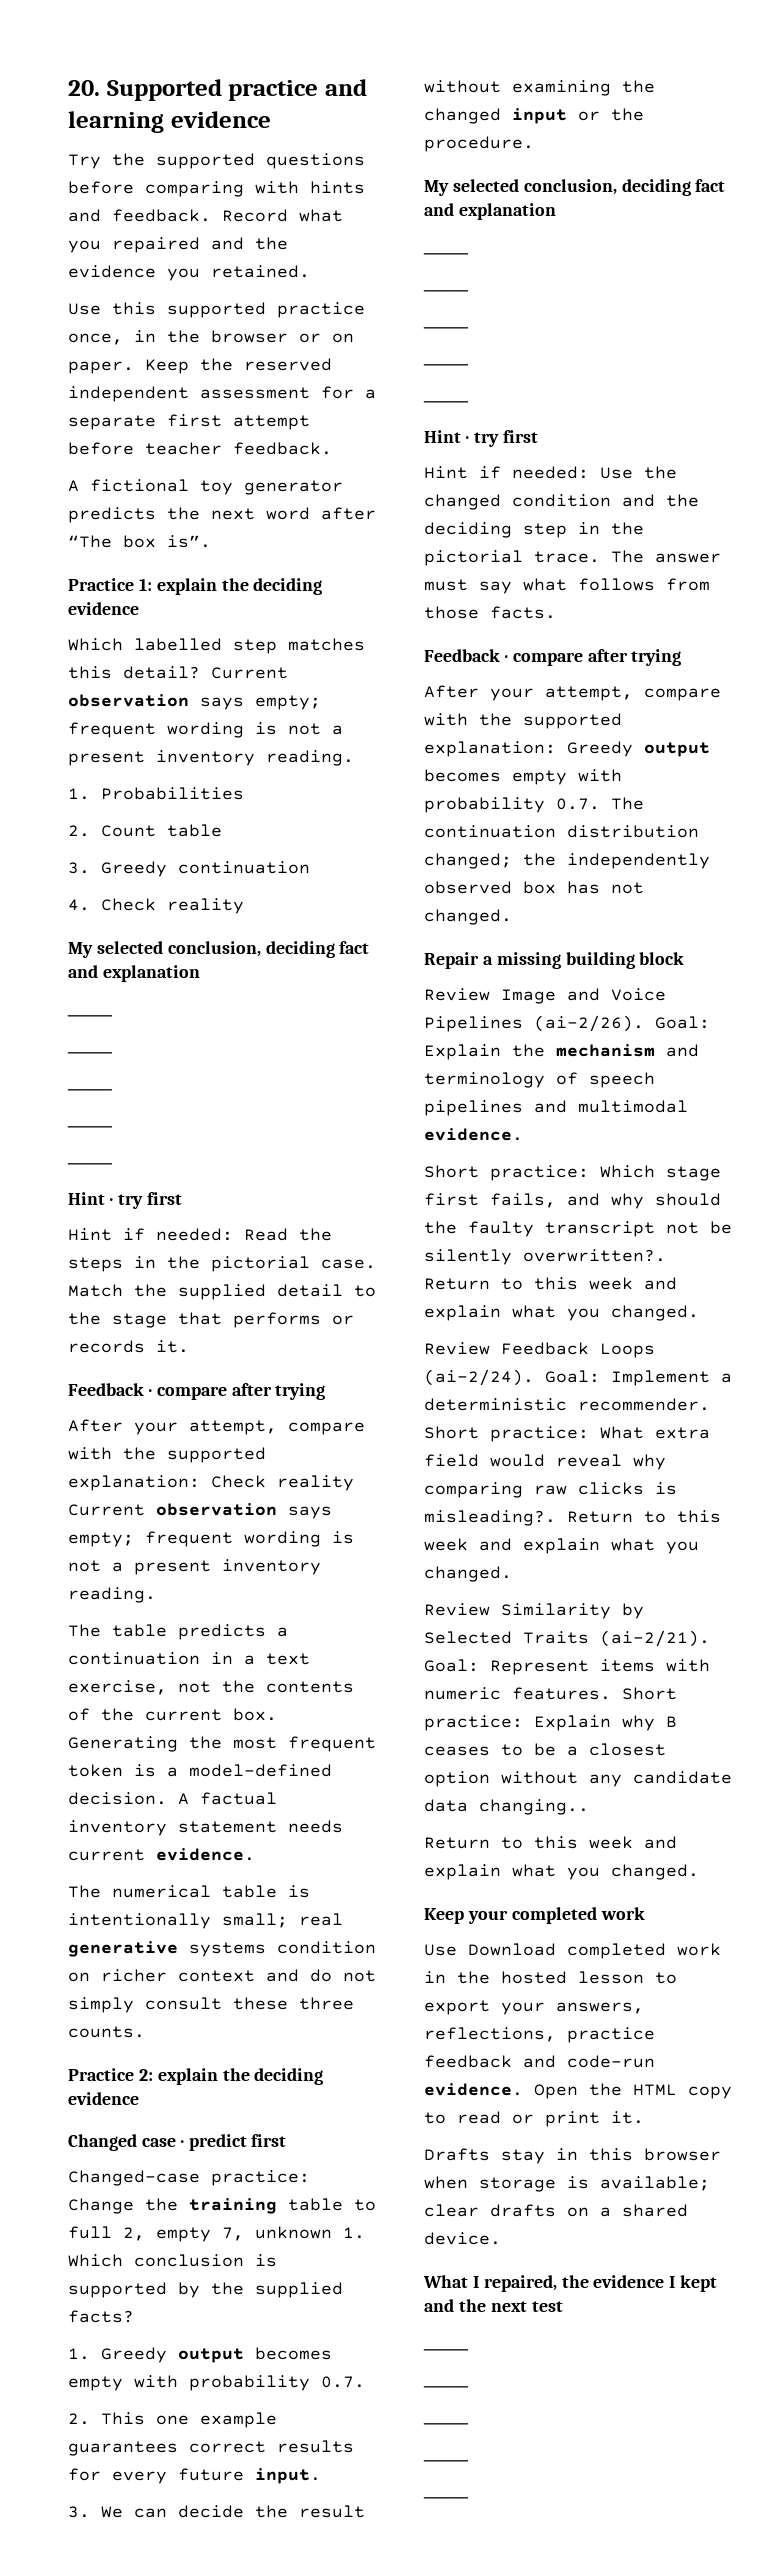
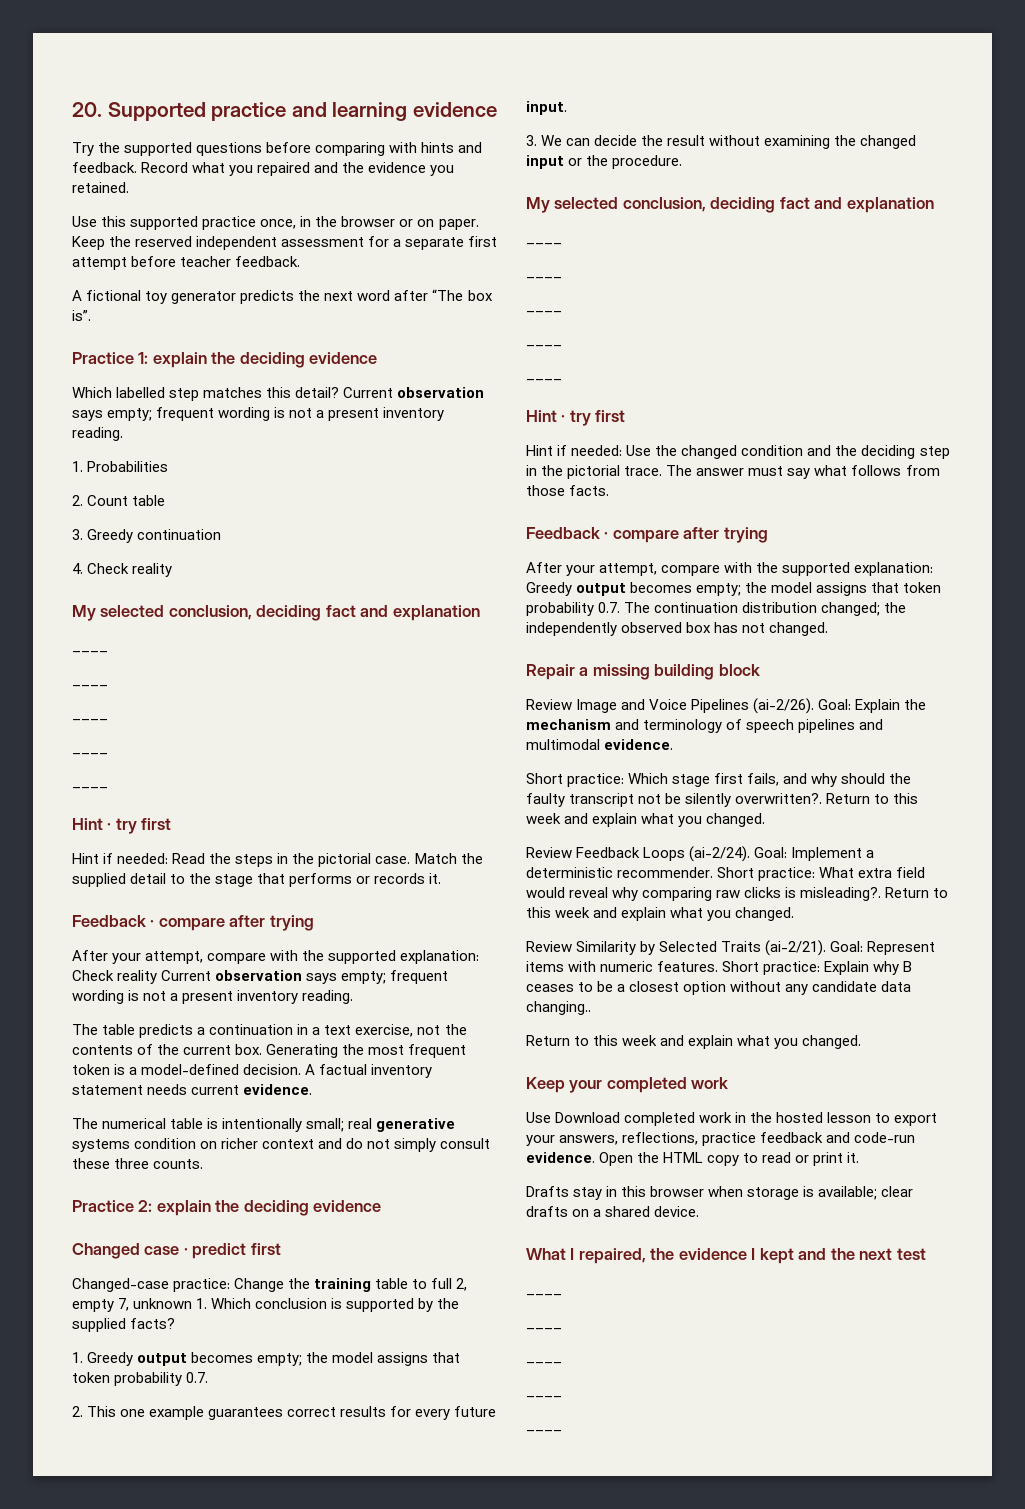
- 1. Greedy output becomes empty with probability 0.7.
+ 1. Greedy output becomes empty; the model assigns that token probability 0.7.
- After your attempt, compare with the supported explanation: Greedy output becomes empty with probability 0.7. The continuation distribution changed; the independently observed box has not changed.
+ After your attempt, compare with the supported explanation: Greedy output becomes empty; the model assigns that token probability 0.7. The continuation distribution changed; the independently observed box has not changed.

